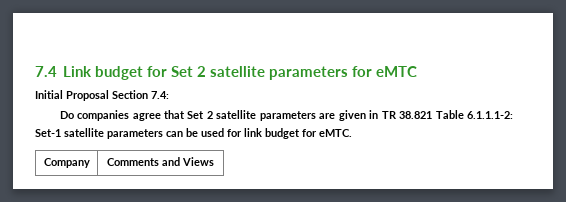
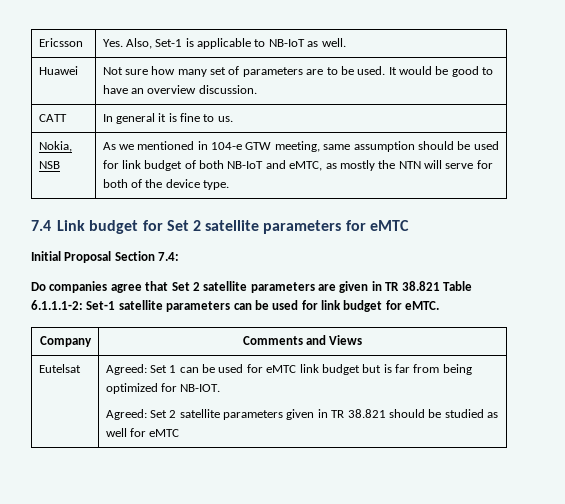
+ Ericsson | Yes. Also, Set-1 is applicable to NB-IoT as well.
+ Huawei | Not sure how many set of parameters are to be used. It would be good to have an overview discussion.
+ CATT | In general it is fine to us.
+ Nokia, NSB | As we mentioned in 104-e GTW meeting, same assumption should be used for link budget of both NB-IoT and eMTC, as mostly the NTN will serve for both of the device type.
+ Eutelsat | Agreed: Set 1 can be used for eMTC link budget but is far from being optimized for NB-IOT.
+ Agreed: Set 2 satellite parameters given in TR 38.821 should be studied as well for eMTC

